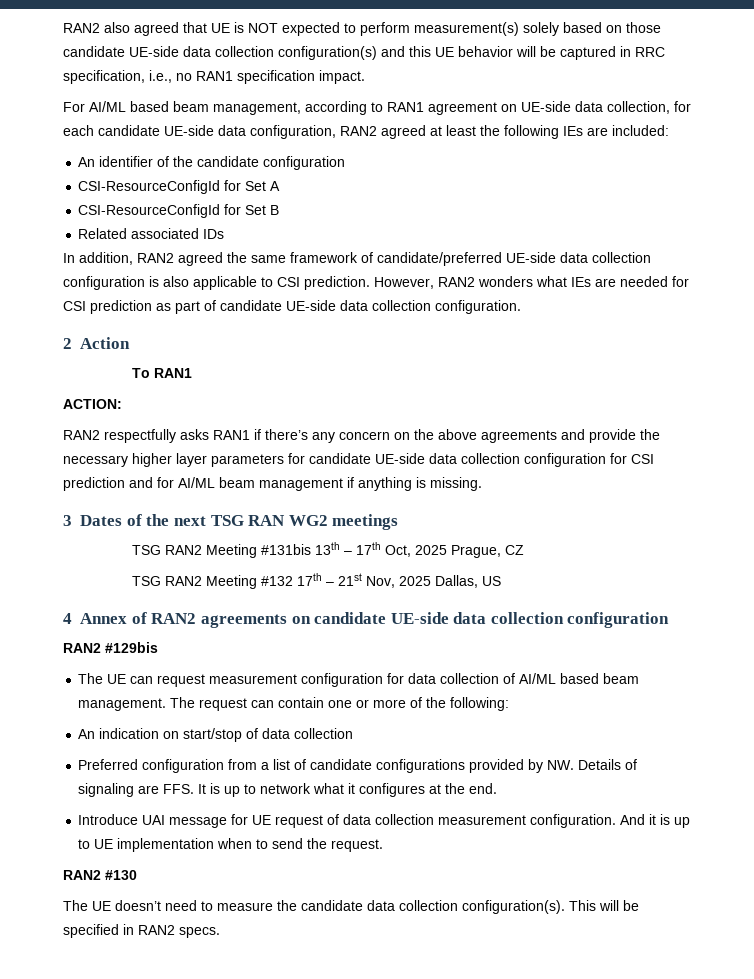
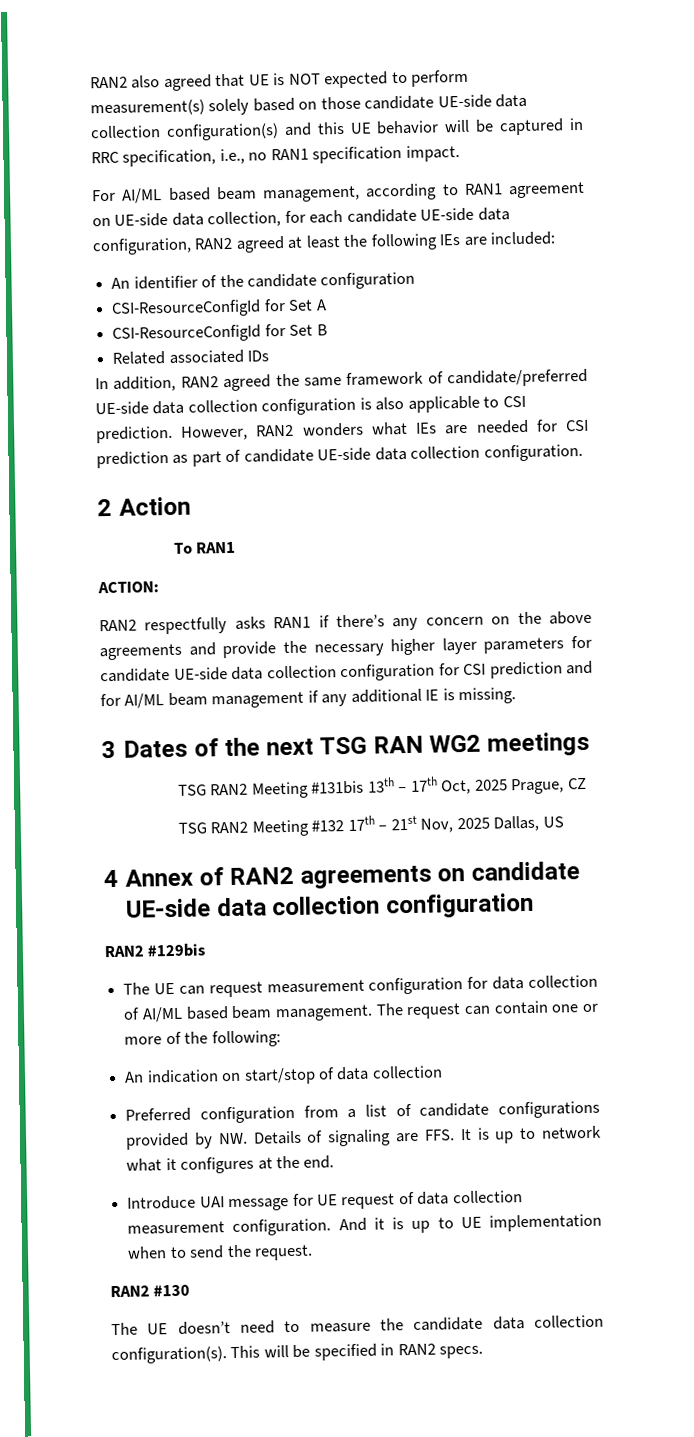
- RAN2 respectfully asks RAN1 if there’s any concern on the above agreements and provide the necessary higher layer parameters for candidate UE-side data collection configuration for CSI prediction and for AI/ML beam management if anything is missing.
+ RAN2 respectfully asks RAN1 if there’s any concern on the above agreements and provide the necessary higher layer parameters for candidate UE-side data collection configuration for CSI prediction and for AI/ML beam management if any additional IE is missing.

